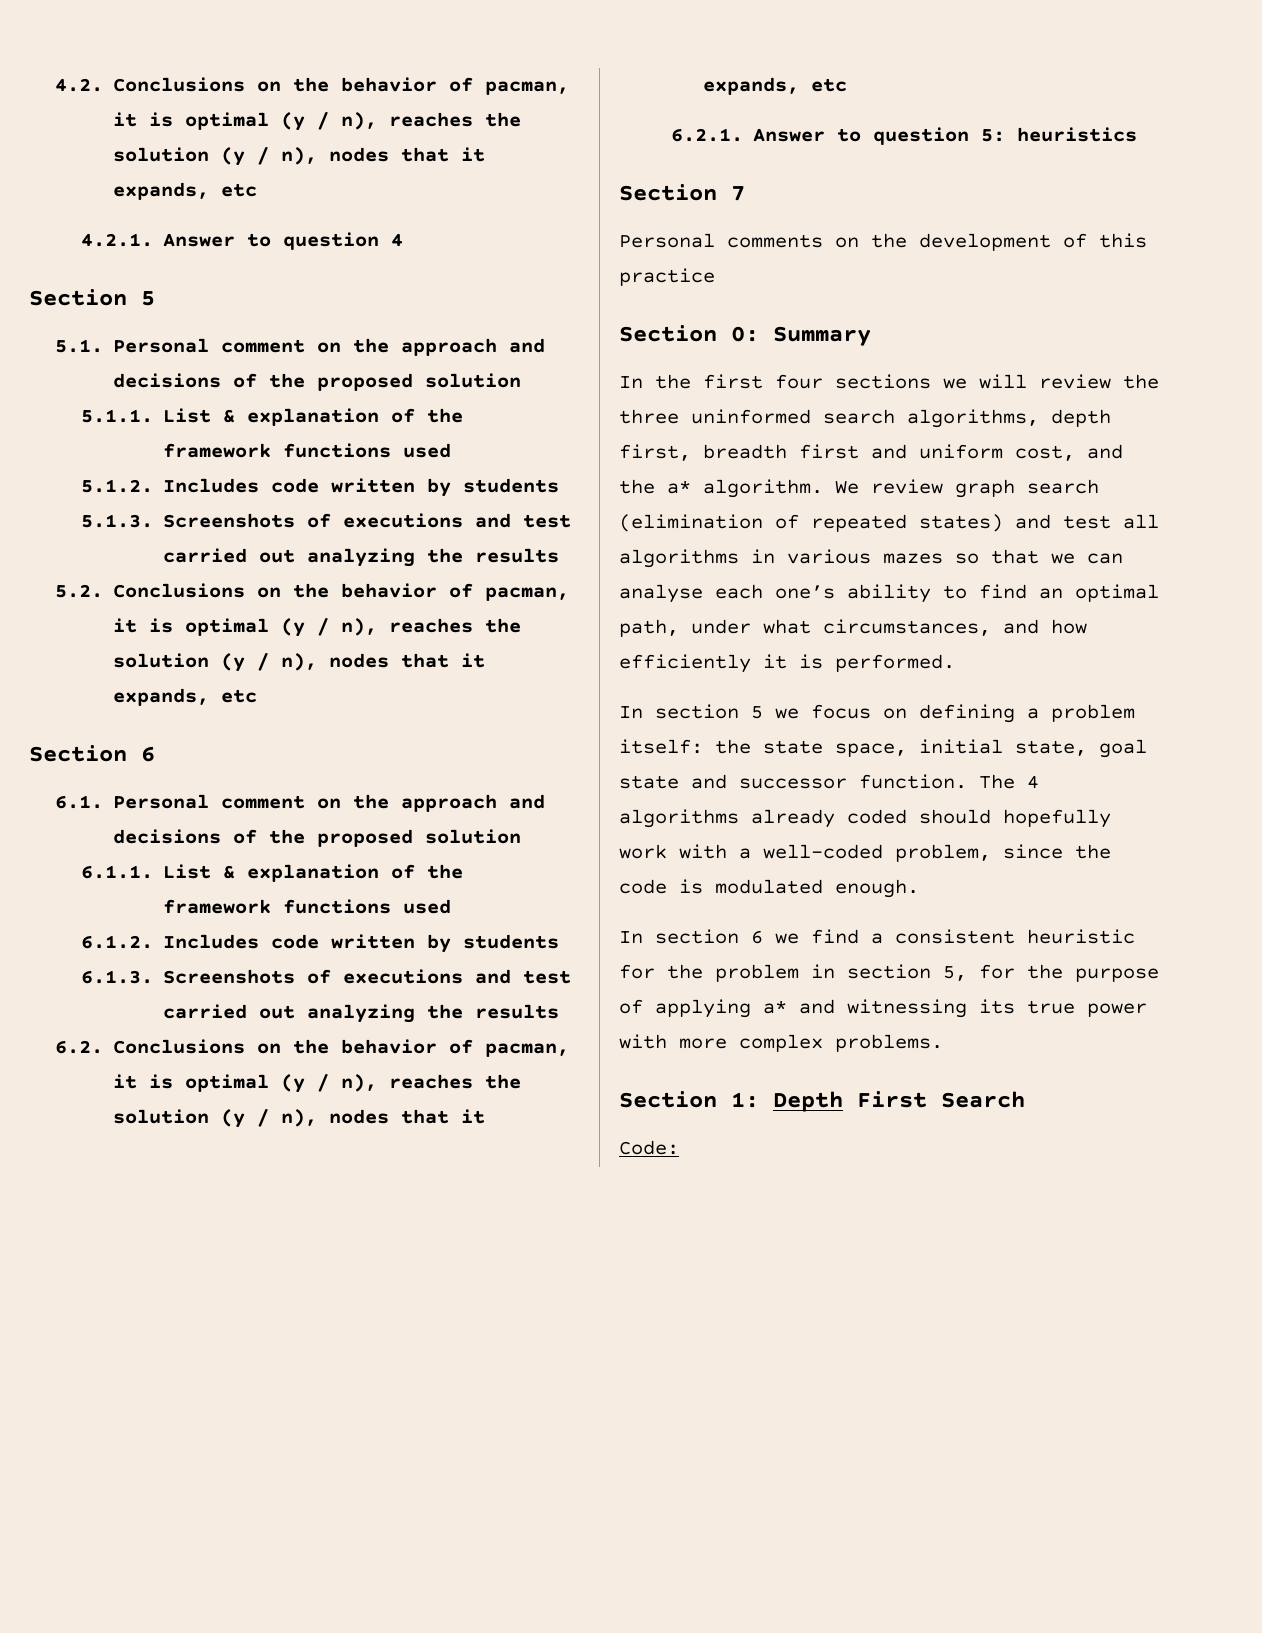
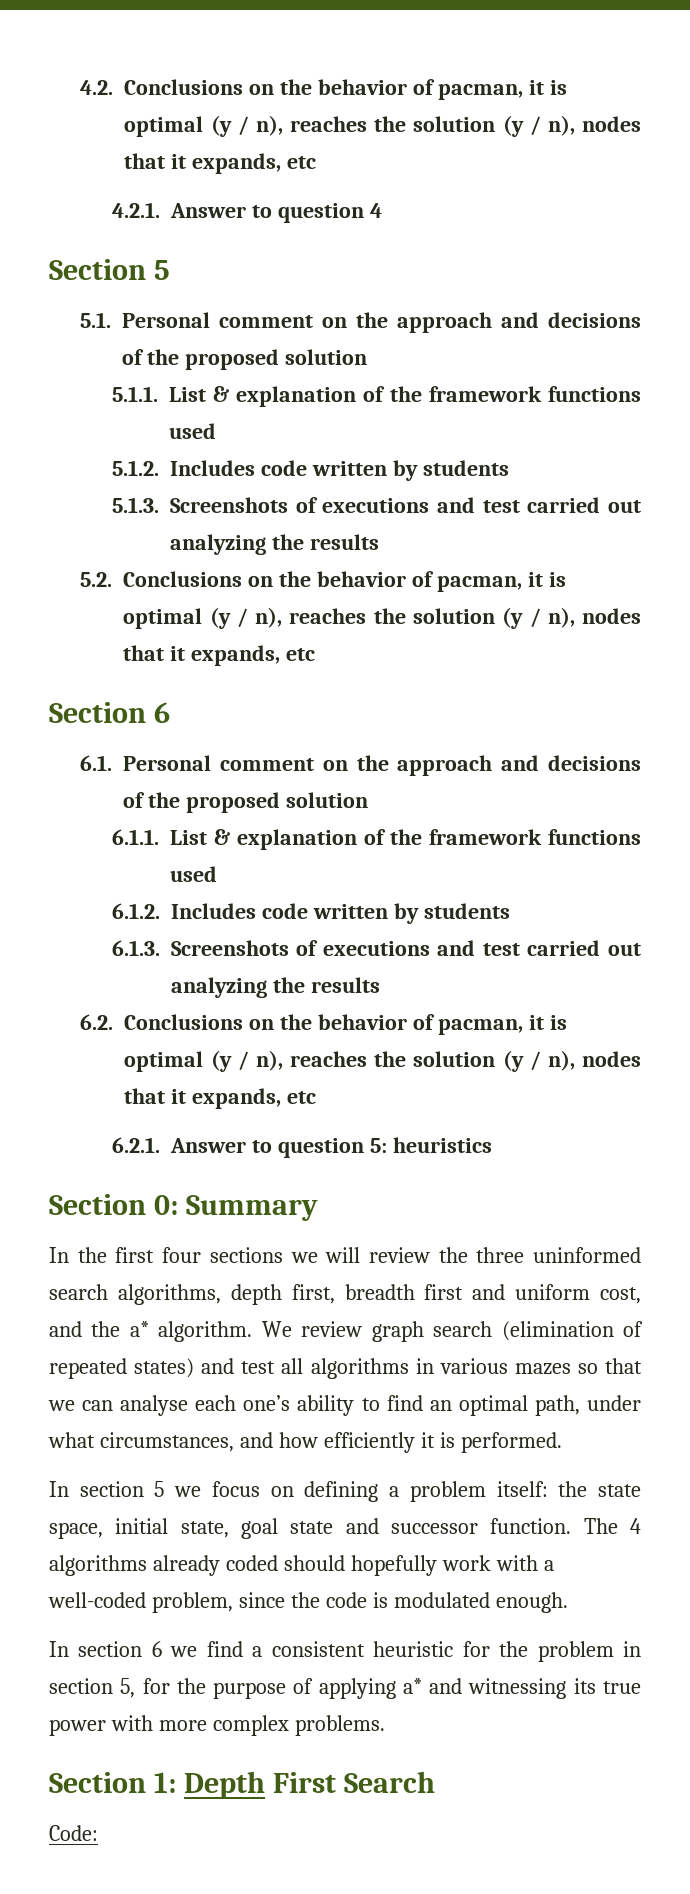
- Section 7
- Personal comments on the development of this practice

